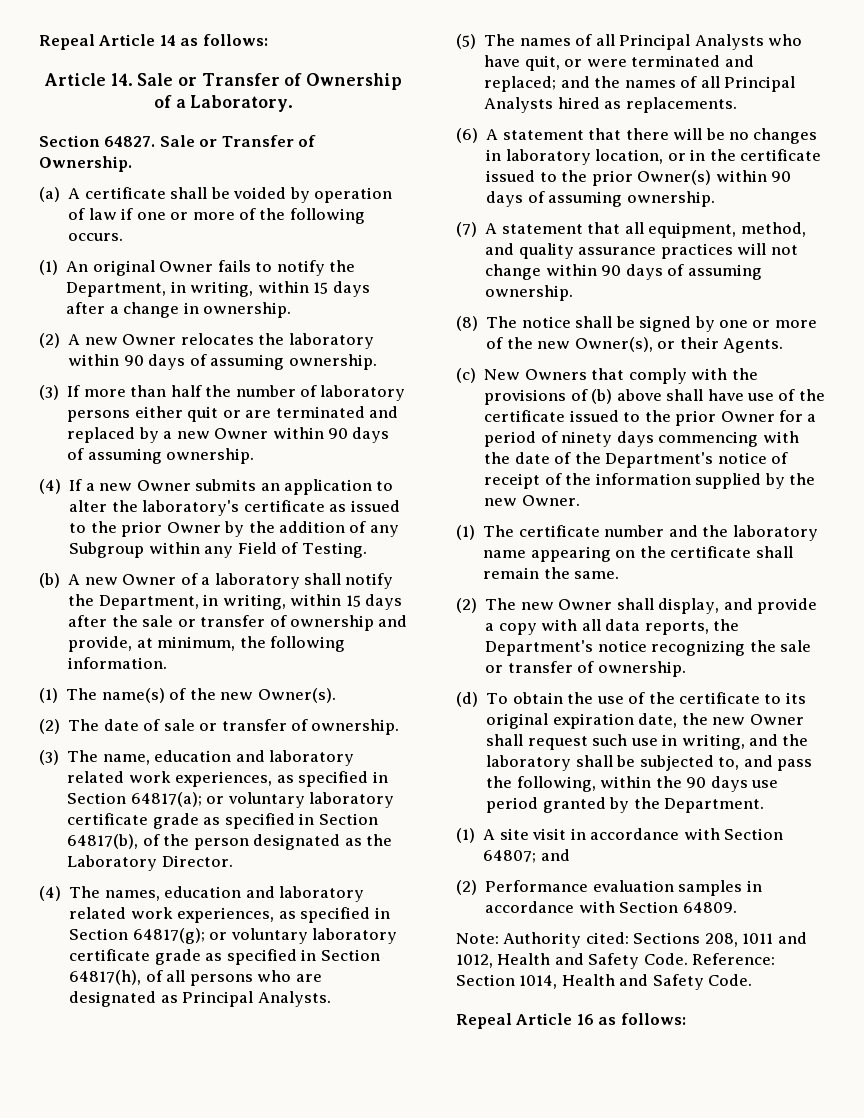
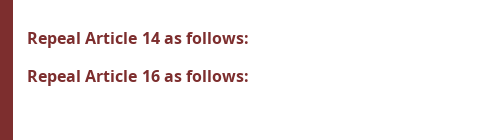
- Article 14. Sale or Transfer of Ownership of a Laboratory.
- Section 64827. Sale or Transfer of Ownership.
- (a) A certificate shall be voided by operation of law if one or more of the following occurs.
- (1) An original Owner fails to notify the Department, in writing, within 15 days after a change in ownership.
- (2) A new Owner relocates the laboratory within 90 days of assuming ownership.
- (3) If more than half the number of laboratory persons either quit or are terminated and replaced by a new Owner within 90 days of assuming ownership.
- (4) If a new Owner submits an application to alter the laboratory's certificate as issued to the prior Owner by the addition of any Subgroup within any Field of Testing.
- (b) A new Owner of a laboratory shall notify the Department, in writing, within 15 days after the sale or transfer of ownership and provide, at minimum, the following information.
- (1) The name(s) of the new Owner(s).
- (2) The date of sale or transfer of ownership.
- (3) The name, education and laboratory related work experiences, as specified in Section 64817(a); or voluntary laboratory certificate grade as specified in Section 64817(b), of the person designated as the Laboratory Director.
- (4) The names, education and laboratory related work experiences, as specified in Section 64817(g); or voluntary laboratory certificate grade as specified in Section 64817(h), of all persons who are designated as Principal Analysts.
- (5) The names of all Principal Analysts who have quit, or were terminated and replaced; and the names of all Principal Analysts hired as replacements.
- (6) A statement that there will be no changes in laboratory location, or in the certificate issued to the prior Owner(s) within 90 days of assuming ownership.
- (7) A statement that all equipment, method, and quality assurance practices will not change within 90 days of assuming ownership.
- (8) The notice shall be signed by one or more of the new Owner(s), or their Agents.
- (c) New Owners that comply with the provisions of (b) above shall have use of the certificate issued to the prior Owner for a period of ninety days commencing with the date of the Department's notice of receipt of the information supplied by the new Owner.
- (1) The certificate number and the laboratory name appearing on the certificate shall remain the same.
- (2) The new Owner shall display, and provide a copy with all data reports, the Department's notice recognizing the sale or transfer of ownership.
- (d) To obtain the use of the certificate to its original expiration date, the new Owner shall request such use in writing, and the laboratory shall be subjected to, and pass the following, within the 90 days use period granted by the Department.
- (1) A site visit in accordance with Section 64807; and
- (2) Performance evaluation samples in accordance with Section 64809.
- Note: Authority cited: Sections 208, 1011 and 1012, Health and Safety Code. Reference: Section 1014, Health and Safety Code.

